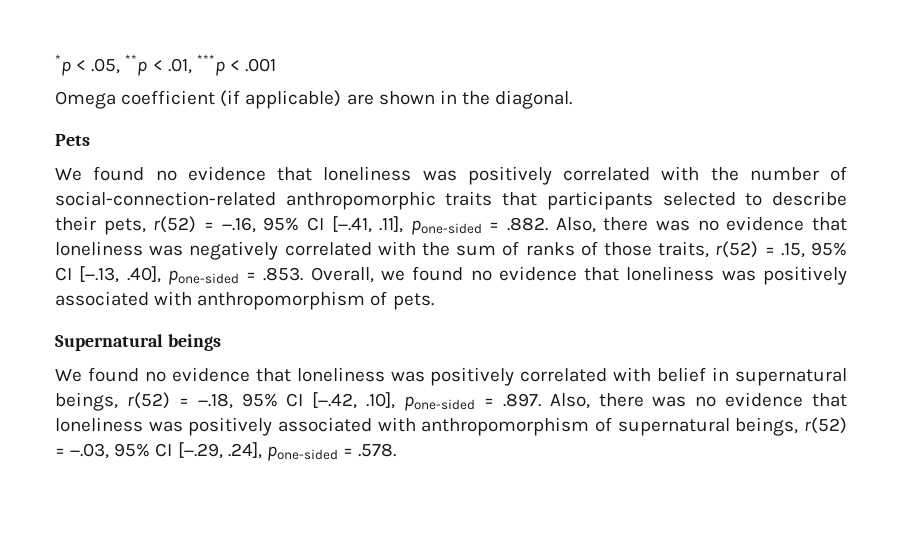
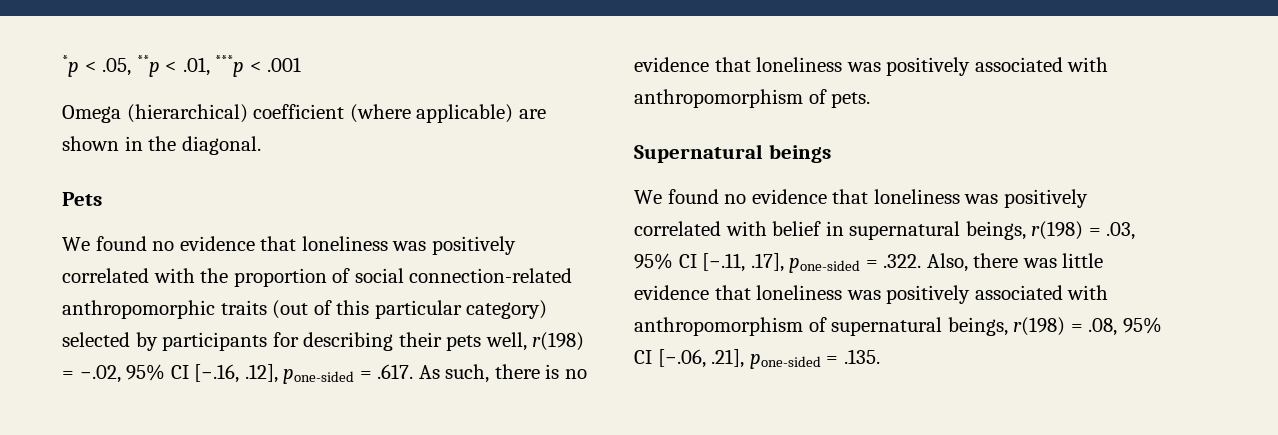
- Omega coefficient (if applicable) are shown in the diagonal.
+ Omega (hierarchical) coefficient (where applicable) are shown in the diagonal.
- We found no evidence that loneliness was positively correlated with the number of social-connection-related anthropomorphic traits that participants selected to describe their pets, r(52) = −.16, 95% CI [−.41, .11], pone-sided = .882. Also, there was no evidence that loneliness was negatively correlated with the sum of ranks of those traits, r(52) = .15, 95% CI [−.13, .40], pone-sided = .853. Overall, we found no evidence that loneliness was positively associated with anthropomorphism of pets.
+ We found no evidence that loneliness was positively correlated with the proportion of social connection-related anthropomorphic traits (out of this particular category) selected by participants for describing their pets well, r(198) = −.02, 95% CI [−.16, .12], pone-sided = .617. As such, there is no evidence that loneliness was positively associated with anthropomorphism of pets.
- We found no evidence that loneliness was positively correlated with belief in supernatural beings, r(52) = −.18, 95% CI [−.42, .10], pone-sided = .897. Also, there was no evidence that loneliness was positively associated with anthropomorphism of supernatural beings, r(52) = −.03, 95% CI [−.29, .24], pone-sided = .578.
+ We found no evidence that loneliness was positively correlated with belief in supernatural beings, r(198) = .03, 95% CI [−.11, .17], pone-sided = .322. Also, there was little evidence that loneliness was positively associated with anthropomorphism of supernatural beings, r(198) = .08, 95% CI [−.06, .21], pone-sided = .135.

